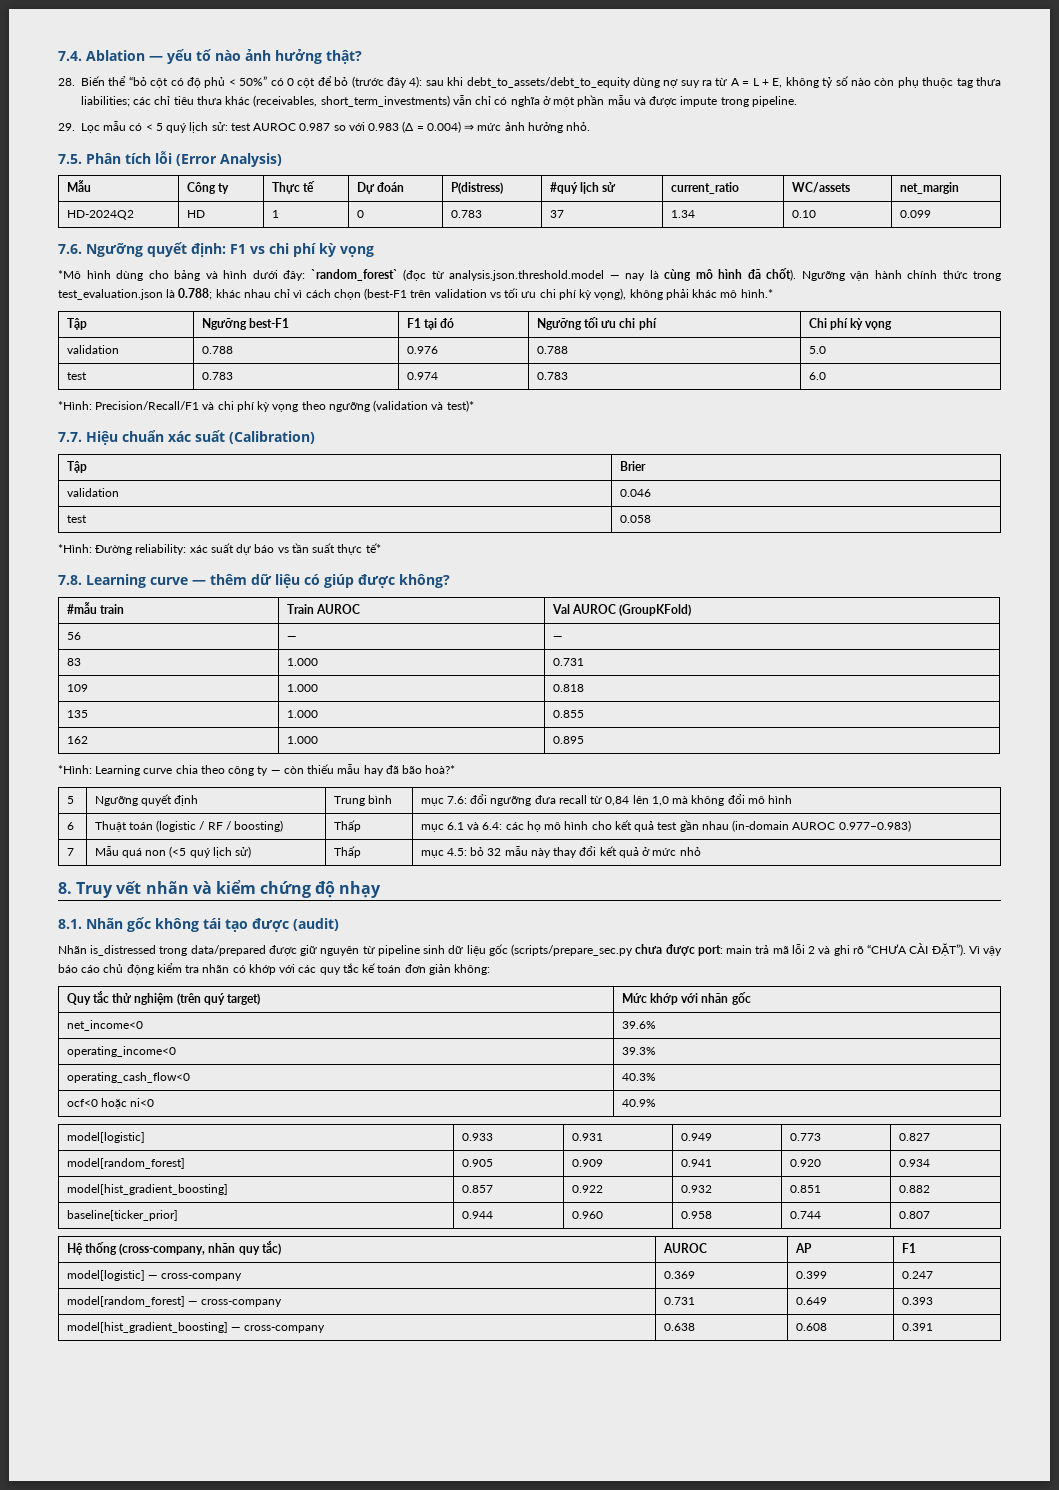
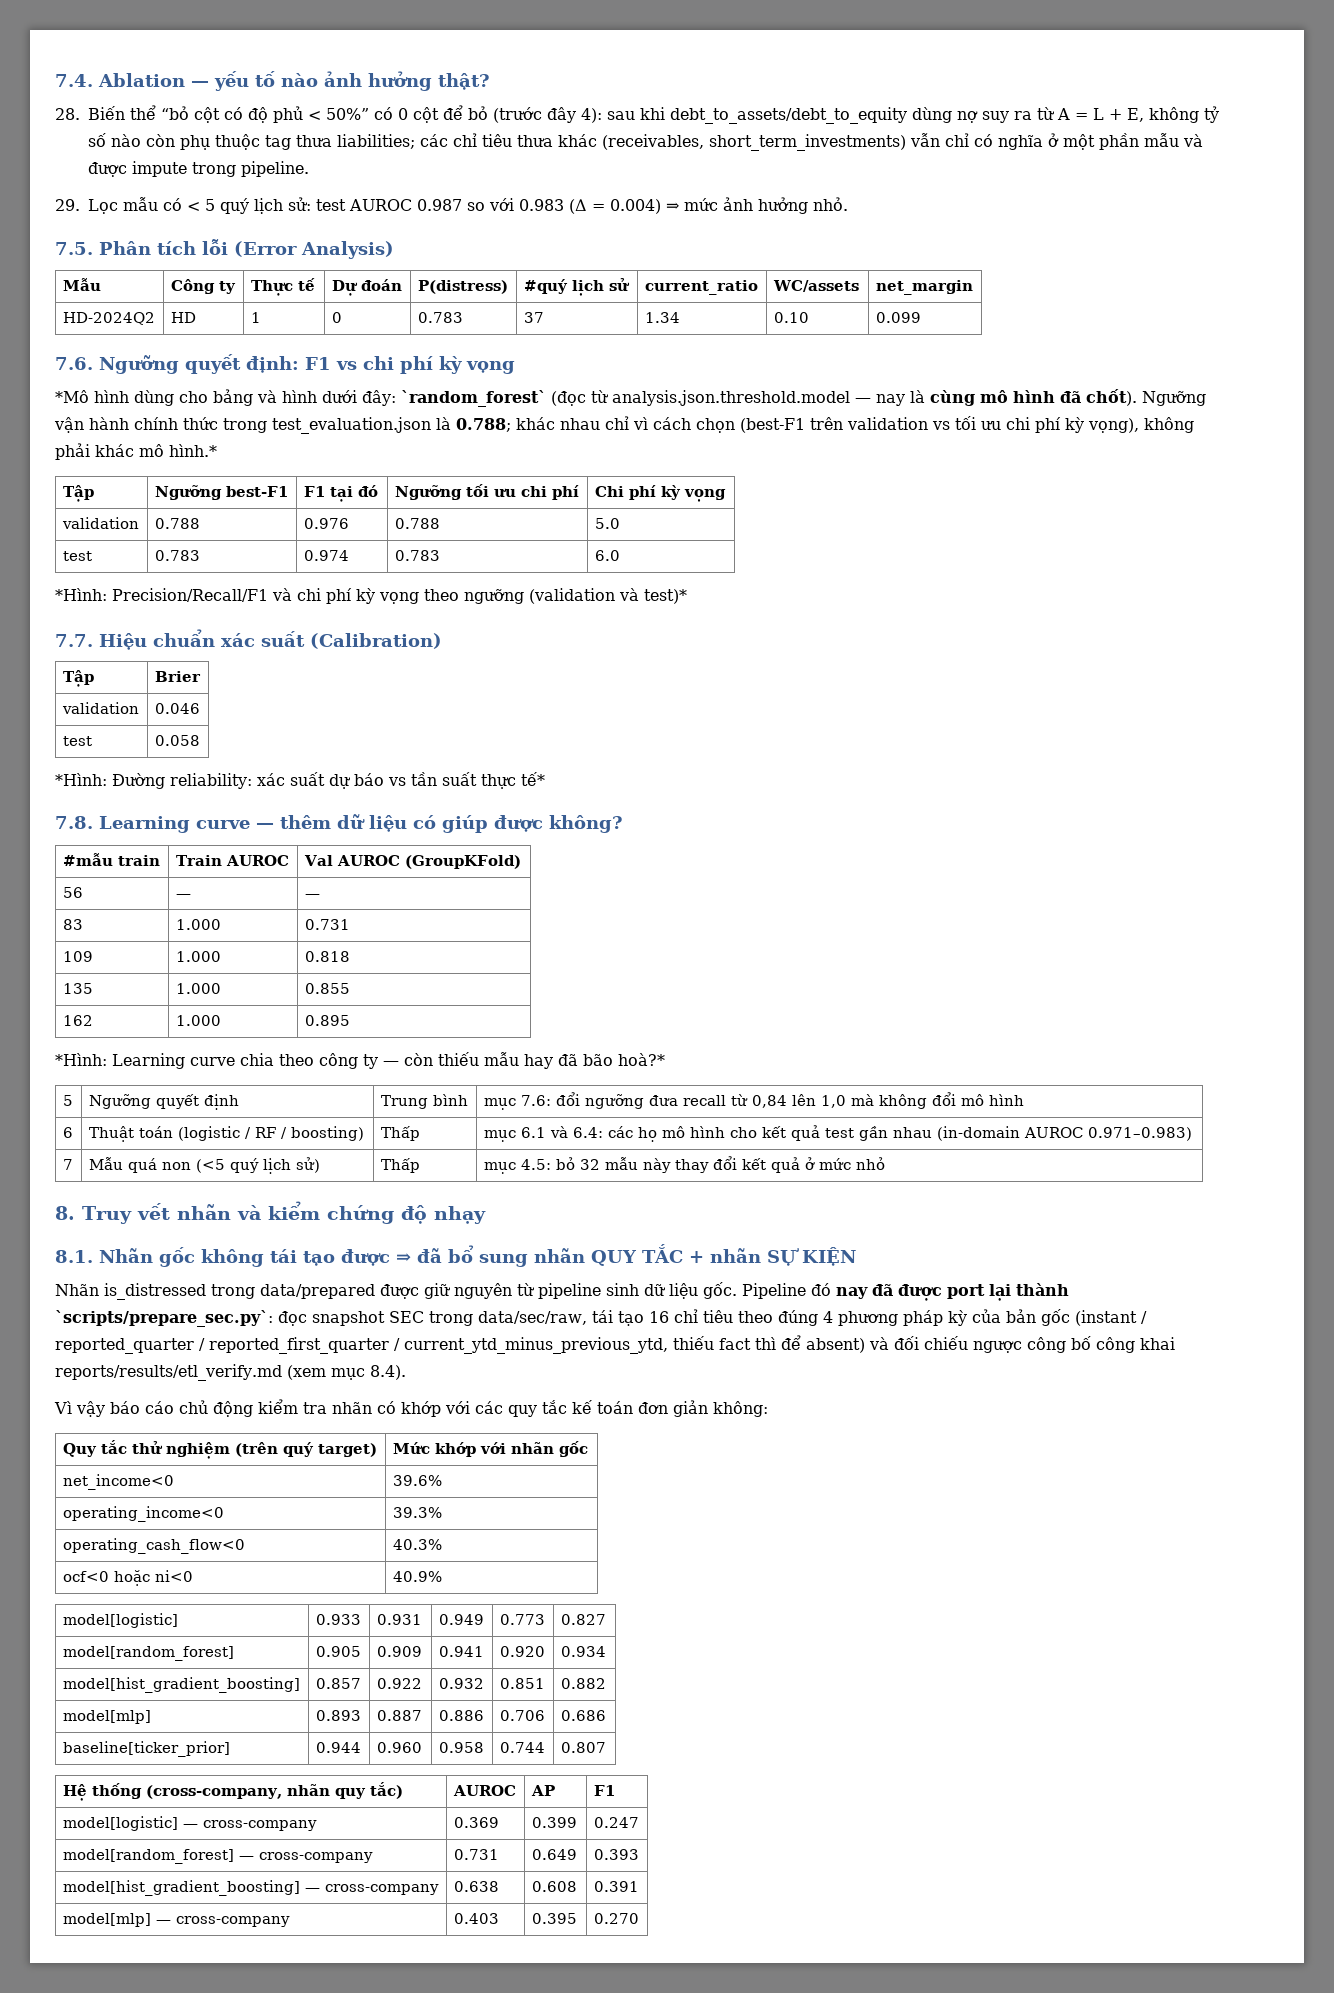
- 6 | Thuật toán (logistic / RF / boosting) | Thấp | mục 6.1 và 6.4: các họ mô hình cho kết quả test gần nhau (in-domain AUROC 0.977–0.983)
+ 6 | Thuật toán (logistic / RF / boosting) | Thấp | mục 6.1 và 6.4: các họ mô hình cho kết quả test gần nhau (in-domain AUROC 0.971–0.983)
- 8.1. Nhãn gốc không tái tạo được (audit)
+ 8.1. Nhãn gốc không tái tạo được ⇒ đã bổ sung nhãn QUY TẮC + nhãn SỰ KIỆN
- Nhãn is_distressed trong data/prepared được giữ nguyên từ pipeline sinh dữ liệu gốc (scripts/prepare_sec.py chưa được port: main trả mã lỗi 2 và ghi rõ “CHƯA CÀI ĐẶT”). Vì vậy báo cáo chủ động kiểm tra nhãn có khớp với các quy tắc kế toán đơn giản không:
+ Nhãn is_distressed trong data/prepared được giữ nguyên từ pipeline sinh dữ liệu gốc. Pipeline đó nay đã được port lại thành `scripts/prepare_sec.py`: đọc snapshot SEC trong data/sec/raw, tái tạo 16 chỉ tiêu theo đúng 4 phương pháp kỳ của bản gốc (instant / reported_quarter / reported_first_quarter / current_ytd_minus_previous_ytd, thiếu fact thì để absent) và đối chiếu ngược công bố công khai reports/results/etl_verify.md (xem mục 8.4).
+ Vì vậy báo cáo chủ động kiểm tra nhãn có khớp với các quy tắc kế toán đơn giản không:
+ model[mlp] | 0.893 | 0.887 | 0.886 | 0.706 | 0.686
+ model[mlp] — cross-company | 0.403 | 0.395 | 0.270

